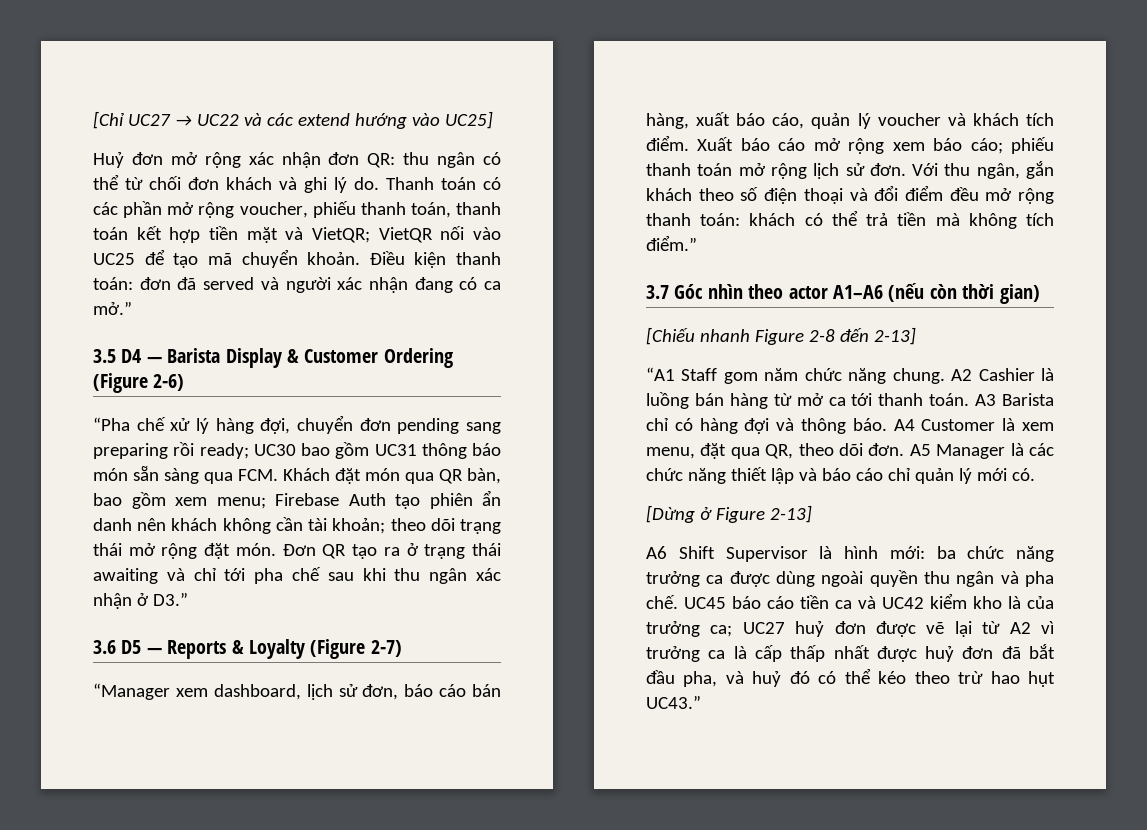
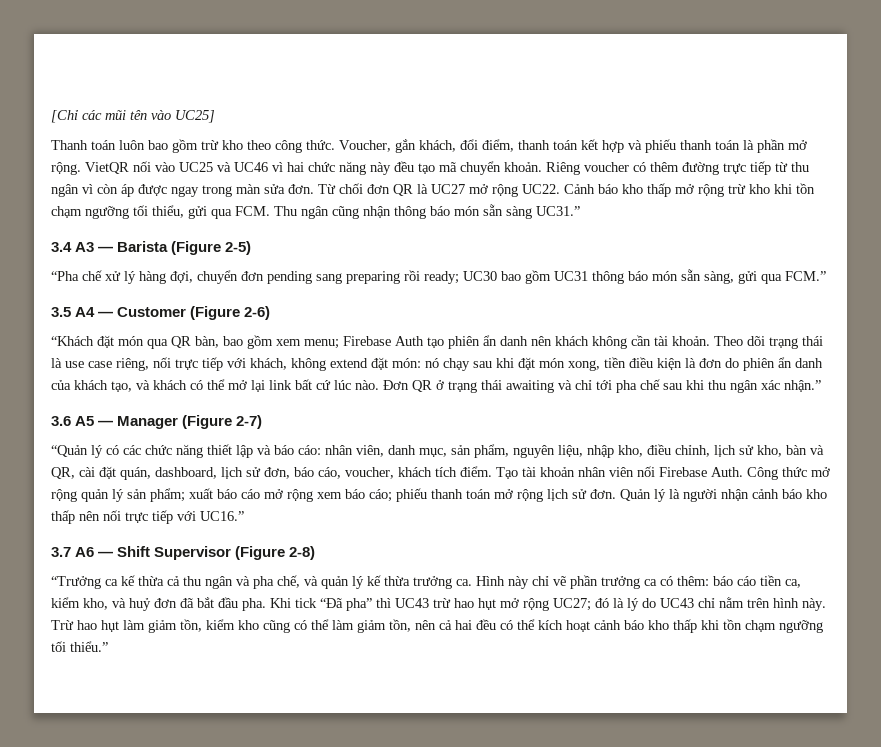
- [Chỉ UC27 → UC22 và các extend hướng vào UC25]
- Huỷ đơn mở rộng xác nhận đơn QR: thu ngân có thể từ chối đơn khách và ghi lý do. Thanh toán có các phần mở rộng voucher, phiếu thanh toán, thanh toán kết hợp tiền mặt và VietQR; VietQR nối vào UC25 để tạo mã chuyển khoản. Điều kiện thanh toán: đơn đã served và người xác nhận đang có ca mở.”
- 3.5 D4 — Barista Display & Customer Ordering (Figure 2-6)
+ [Chỉ các mũi tên vào UC25]
+ Thanh toán luôn bao gồm trừ kho theo công thức. Voucher, gắn khách, đổi điểm, thanh toán kết hợp và phiếu thanh toán là phần mở rộng. VietQR nối vào UC25 và UC46 vì hai chức năng này đều tạo mã chuyển khoản. Riêng voucher có thêm đường trực tiếp từ thu ngân vì còn áp được ngay trong màn sửa đơn. Từ chối đơn QR là UC27 mở rộng UC22. Cảnh báo kho thấp mở rộng trừ kho khi tồn chạm ngưỡng tối thiểu, gửi qua FCM. Thu ngân cũng nhận thông báo món sẵn sàng UC31.”
+ 3.4 A3 — Barista (Figure 2-5)
- UC30 bao gồm UC31 thông báo món sẵn sàng qua FCM. Khách đặt món qua QR bàn, bao gồm xem menu;
+ UC30 bao gồm UC31 thông báo món sẵn sàng, gửi qua FCM.”
+ 3.5 A4 — Customer (Figure 2-6)
+ “Khách đặt món qua QR bàn, bao gồm xem menu;
- Firebase Auth tạo phiên ẩn danh nên khách không cần tài khoản; theo dõi trạng thái mở rộng đặt món. Đơn QR tạo ra ở trạng thái awaiting và chỉ tới pha chế sau khi thu ngân xác nhận ở D3.”
- 3.6 D5 — Reports & Loyalty (Figure 2-7)
- “Manager xem dashboard, lịch sử đơn, báo cáo bán hàng, xuất báo cáo, quản lý voucher và khách tích điểm. Xuất báo cáo mở rộng xem báo cáo;
+ Firebase Auth tạo phiên ẩn danh nên khách không cần tài khoản. Theo dõi trạng thái là use case riêng, nối trực tiếp với khách, không extend đặt món: nó chạy sau khi đặt món xong, tiền điều kiện là đơn do phiên ẩn danh của khách tạo, và khách có thể mở lại link bất cứ lúc nào. Đơn QR ở trạng thái awaiting và chỉ tới pha chế sau khi thu ngân xác nhận.”
+ 3.6 A5 — Manager (Figure 2-7)
+ “Quản lý có các chức năng thiết lập và báo cáo: nhân viên, danh mục, sản phẩm, nguyên liệu, nhập kho, điều chỉnh, lịch sử kho, bàn và QR, cài đặt quán, dashboard, lịch sử đơn, báo cáo, voucher, khách tích điểm. Tạo tài khoản nhân viên nối Firebase Auth. Công thức mở rộng quản lý sản phẩm; xuất báo cáo mở rộng xem báo cáo;
- Với thu ngân, gắn khách theo số điện thoại và đổi điểm đều mở rộng thanh toán: khách có thể trả tiền mà không tích điểm.”
- 3.7 Góc nhìn theo actor A1–A6 (nếu còn thời gian)
- [Chiếu nhanh Figure 2-8 đến 2-13]
- “A1 Staff gom năm chức năng chung. A2 Cashier là luồng bán hàng từ mở ca tới thanh toán. A3 Barista chỉ có hàng đợi và thông báo. A4 Customer là xem menu, đặt qua QR, theo dõi đơn. A5 Manager là các chức năng thiết lập và báo cáo chỉ quản lý mới có.
- [Dừng ở Figure 2-13]
- A6 Shift Supervisor là hình mới: ba chức năng trưởng ca được dùng ngoài quyền thu ngân và pha chế. UC45 báo cáo tiền ca và UC42 kiểm kho là của trưởng ca; UC27 huỷ đơn được vẽ lại từ A2 vì trưởng ca là cấp thấp nhất được huỷ đơn đã bắt đầu pha, và huỷ đó có thể kéo theo trừ hao hụt UC43.”
+ Quản lý là người nhận cảnh báo kho thấp nên nối trực tiếp với UC16.”
+ 3.7 A6 — Shift Supervisor (Figure 2-8)
+ “Trưởng ca kế thừa cả thu ngân và pha chế, và quản lý kế thừa trưởng ca. Hình này chỉ vẽ phần trưởng ca có thêm: báo cáo tiền ca, kiểm kho, và huỷ đơn đã bắt đầu pha. Khi tick “Đã pha” thì UC43 trừ hao hụt mở rộng UC27; đó là lý do UC43 chỉ nằm trên hình này. Trừ hao hụt làm giảm tồn, kiểm kho cũng có thể làm giảm tồn, nên cả hai đều có thể kích hoạt cảnh báo kho thấp khi tồn chạm ngưỡng tối thiểu.”

